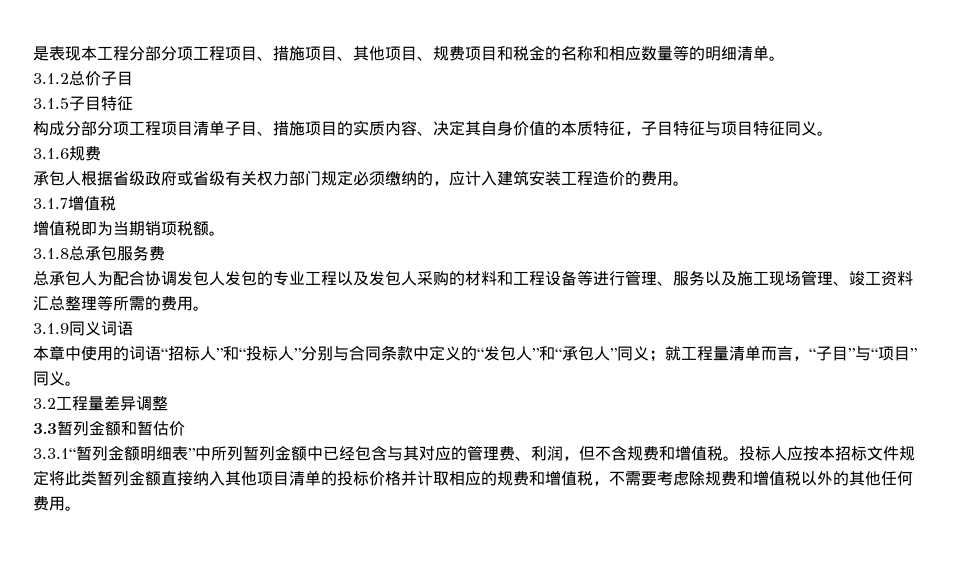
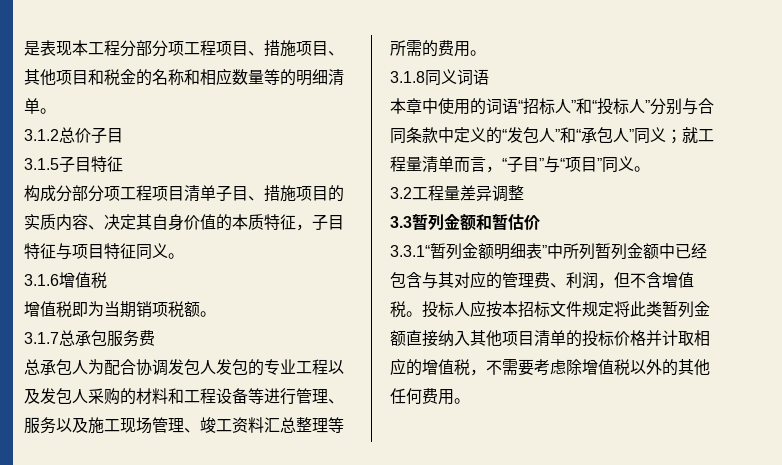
- 是表现本工程分部分项工程项目、措施项目、其他项目、规费项目和税金的名称和相应数量等的明细清单。
+ 是表现本工程分部分项工程项目、措施项目、其他项目和税金的名称和相应数量等的明细清单。
- 3.1.6规费
- 承包人根据省级政府或省级有关权力部门规定必须缴纳的，应计入建筑安装工程造价的费用。
- 3.1.7增值税
+ 3.1.6增值税
- 3.1.8总承包服务费
+ 3.1.7总承包服务费
- 3.1.9同义词语
+ 3.1.8同义词语
- 3.3.1“暂列金额明细表”中所列暂列金额中已经包含与其对应的管理费、利润，但不含规费和增值税。
+ 3.3.1“暂列金额明细表”中所列暂列金额中已经包含与其对应的管理费、利润，但不含增值税。
- 投标人应按本招标文件规定将此类暂列金额直接纳入其他项目清单的投标价格并计取相应的规费和增值税，不需要考虑除规费和增值税以外的其他任何费用。
+ 投标人应按本招标文件规定将此类暂列金额直接纳入其他项目清单的投标价格并计取相应的增值税，不需要考虑除增值税以外的其他任何费用。

